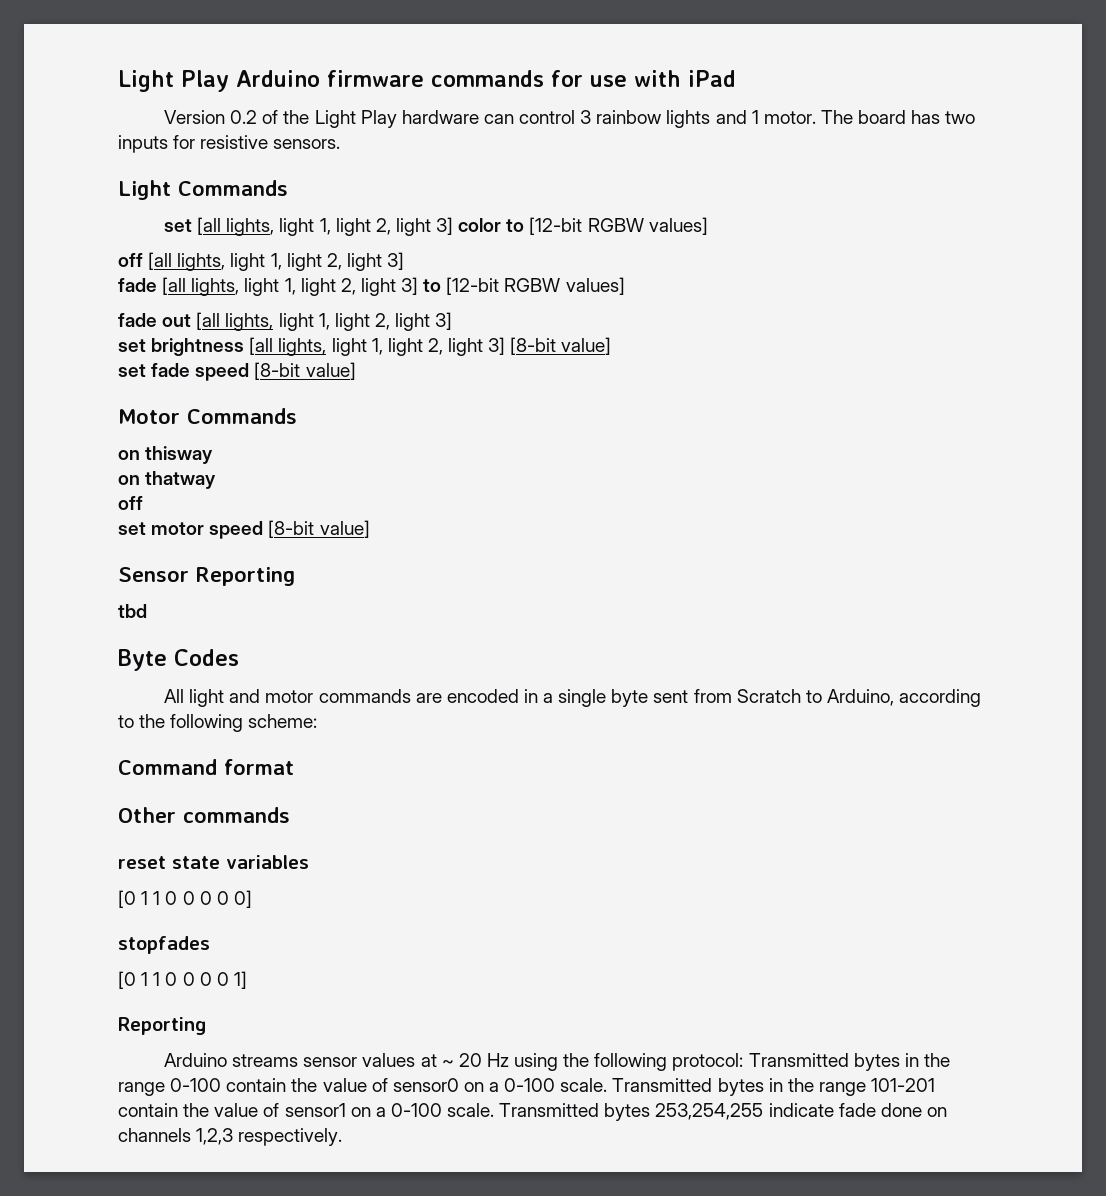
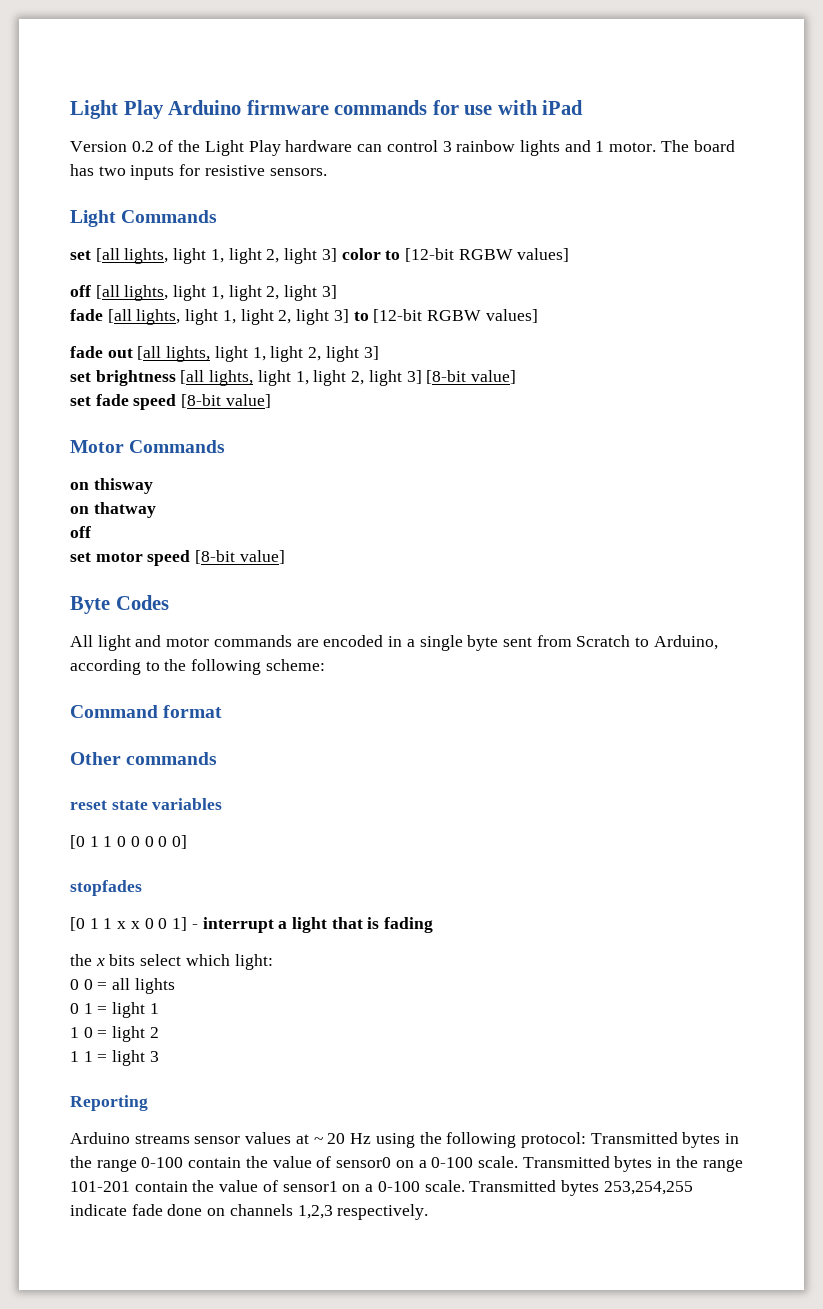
- Sensor Reporting
- tbd
- [0 1 1 0 0 0 0 1]
+ [0 1 1 x x 0 0 1] - interrupt a light that is fading
+ the x bits select which light:
+ 0 0 = all lights
+ 0 1 = light 1
+ 1 0 = light 2
+ 1 1 = light 3

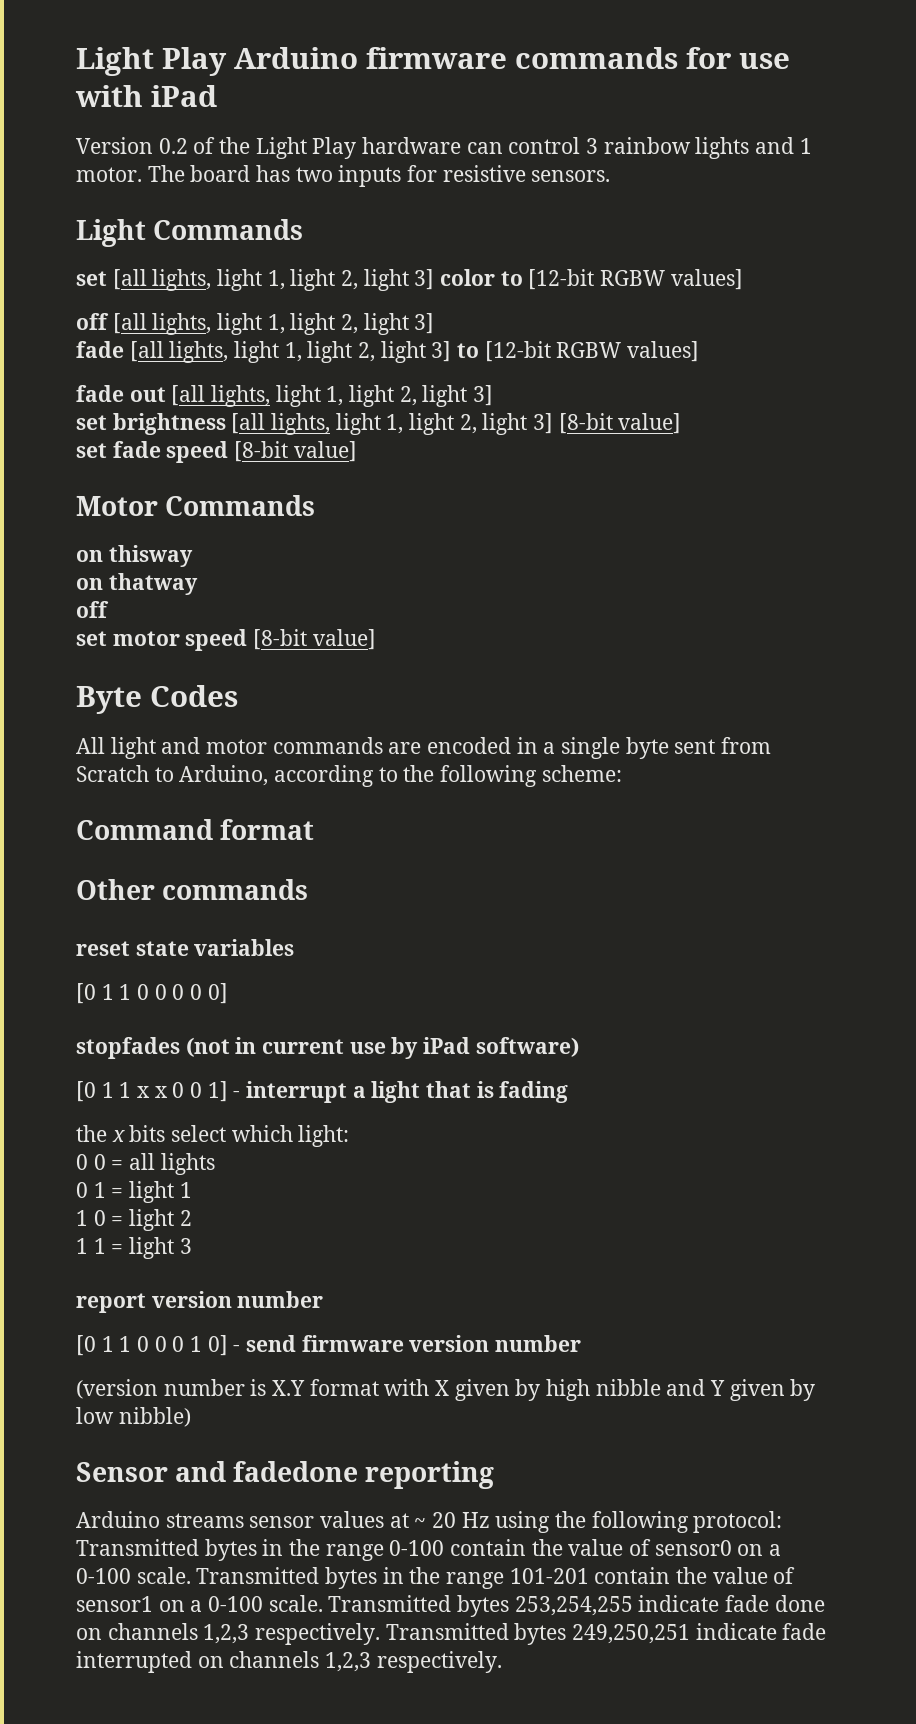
- stopfades
+ stopfades (not in current use by iPad software)
- Reporting
+ report version number
+ [0 1 1 0 0 0 1 0] - send firmware version number
+ (version number is X.Y format with X given by high nibble and Y given by low nibble)
+ Sensor and fadedone reporting
+ Transmitted bytes 249,250,251 indicate fade interrupted on channels 1,2,3 respectively.

